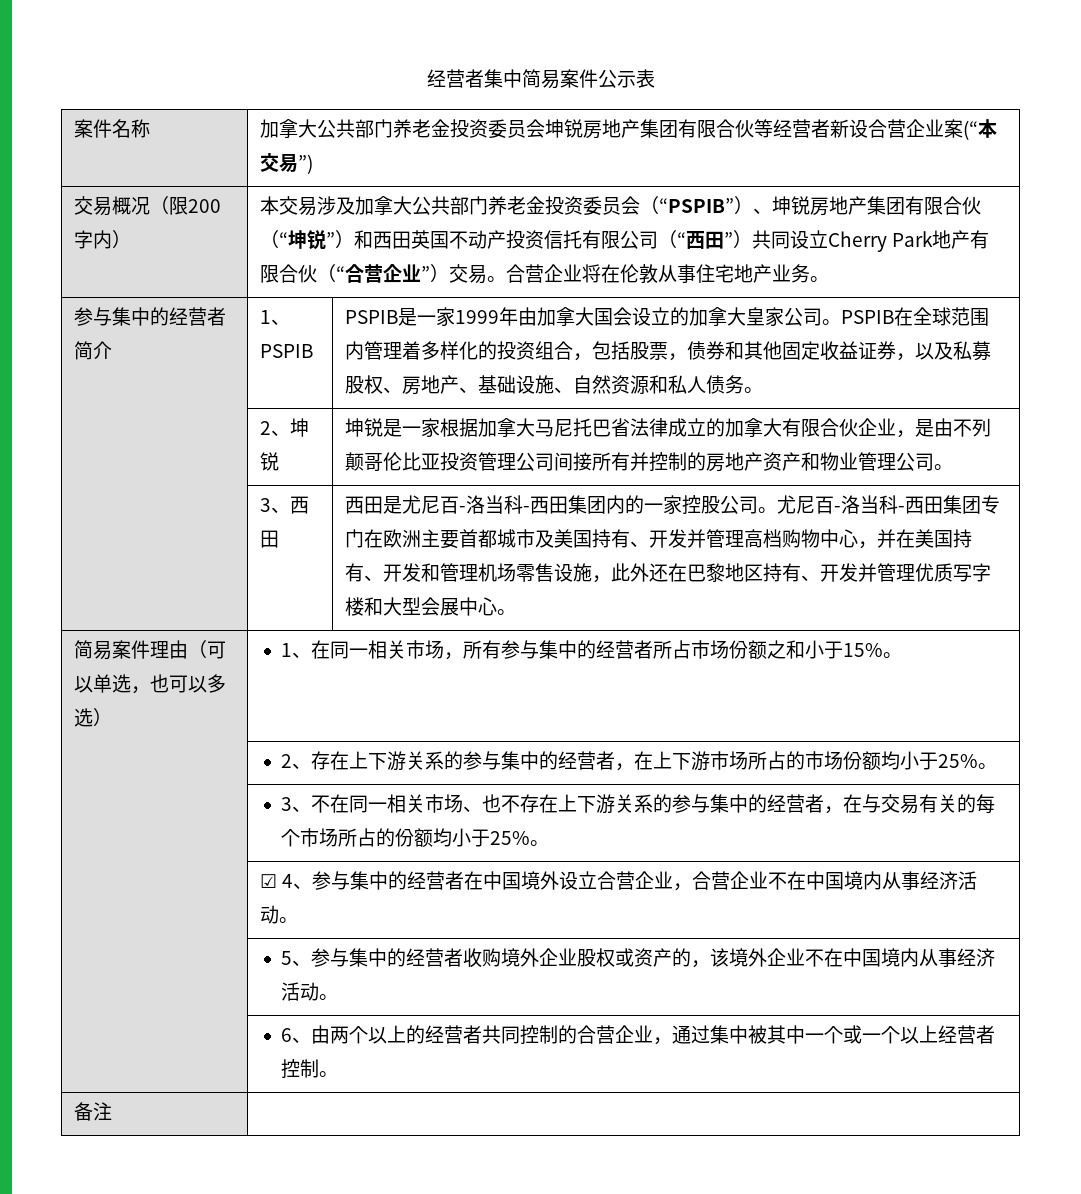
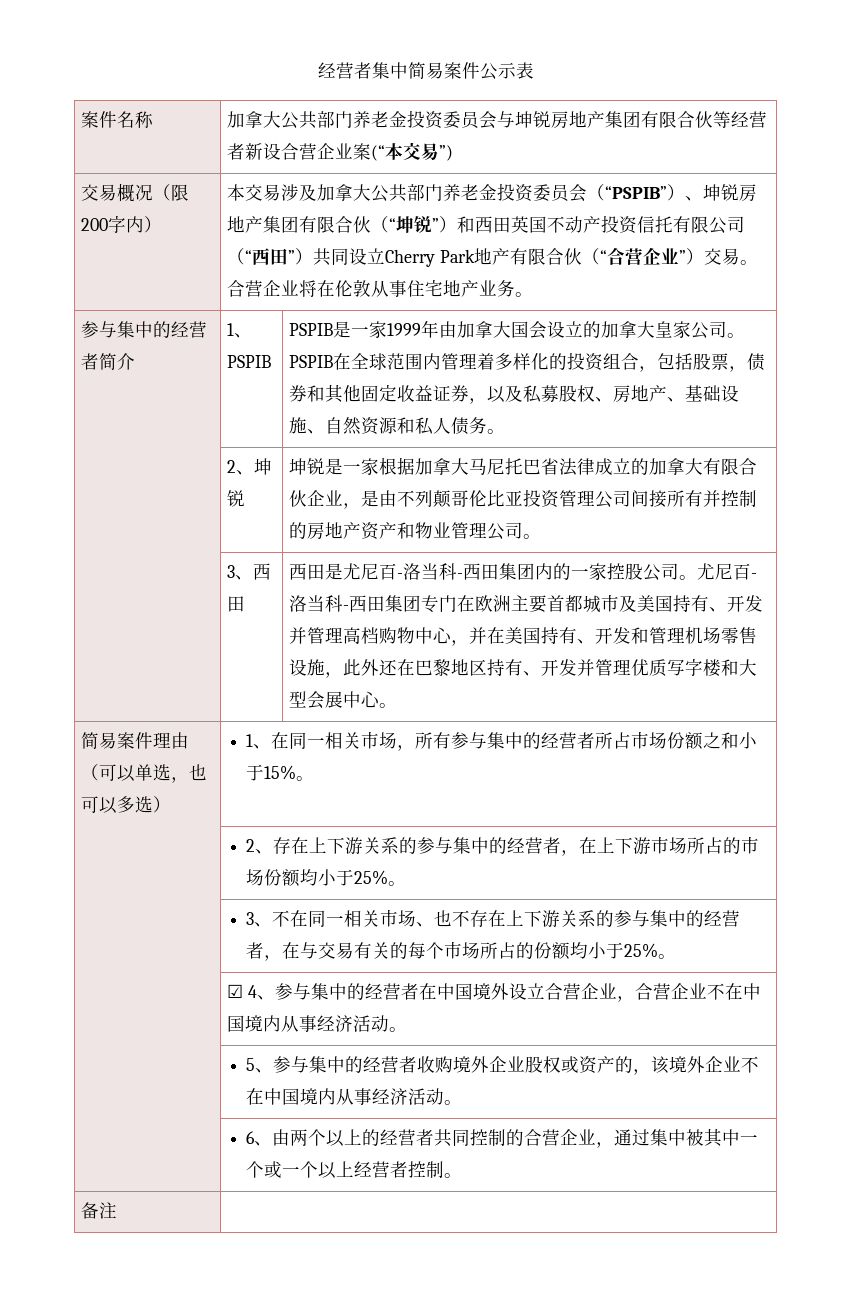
- 案件名称 | 加拿大公共部门养老金投资委员会坤锐房地产集团有限合伙等经营者新设合营企业案(“本交易”)
+ 案件名称 | 加拿大公共部门养老金投资委员会与坤锐房地产集团有限合伙等经营者新设合营企业案(“本交易”)

